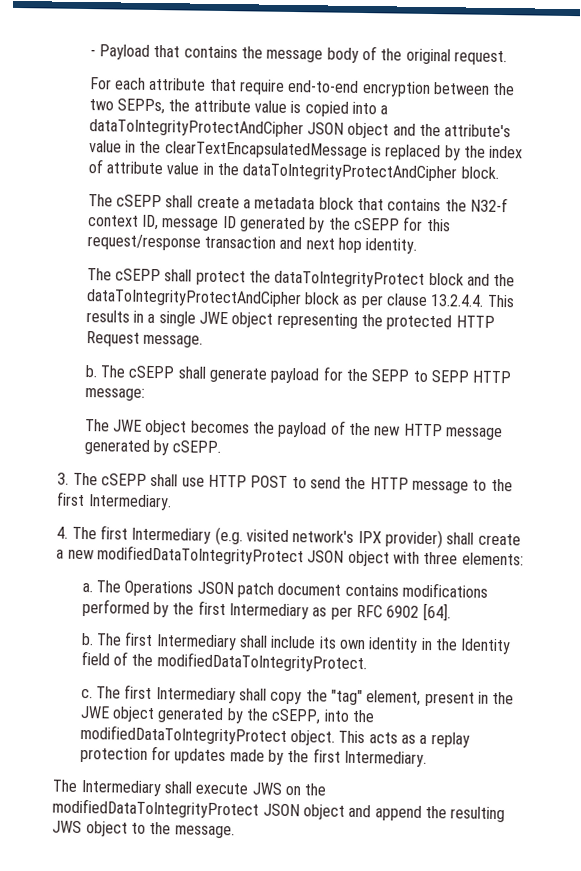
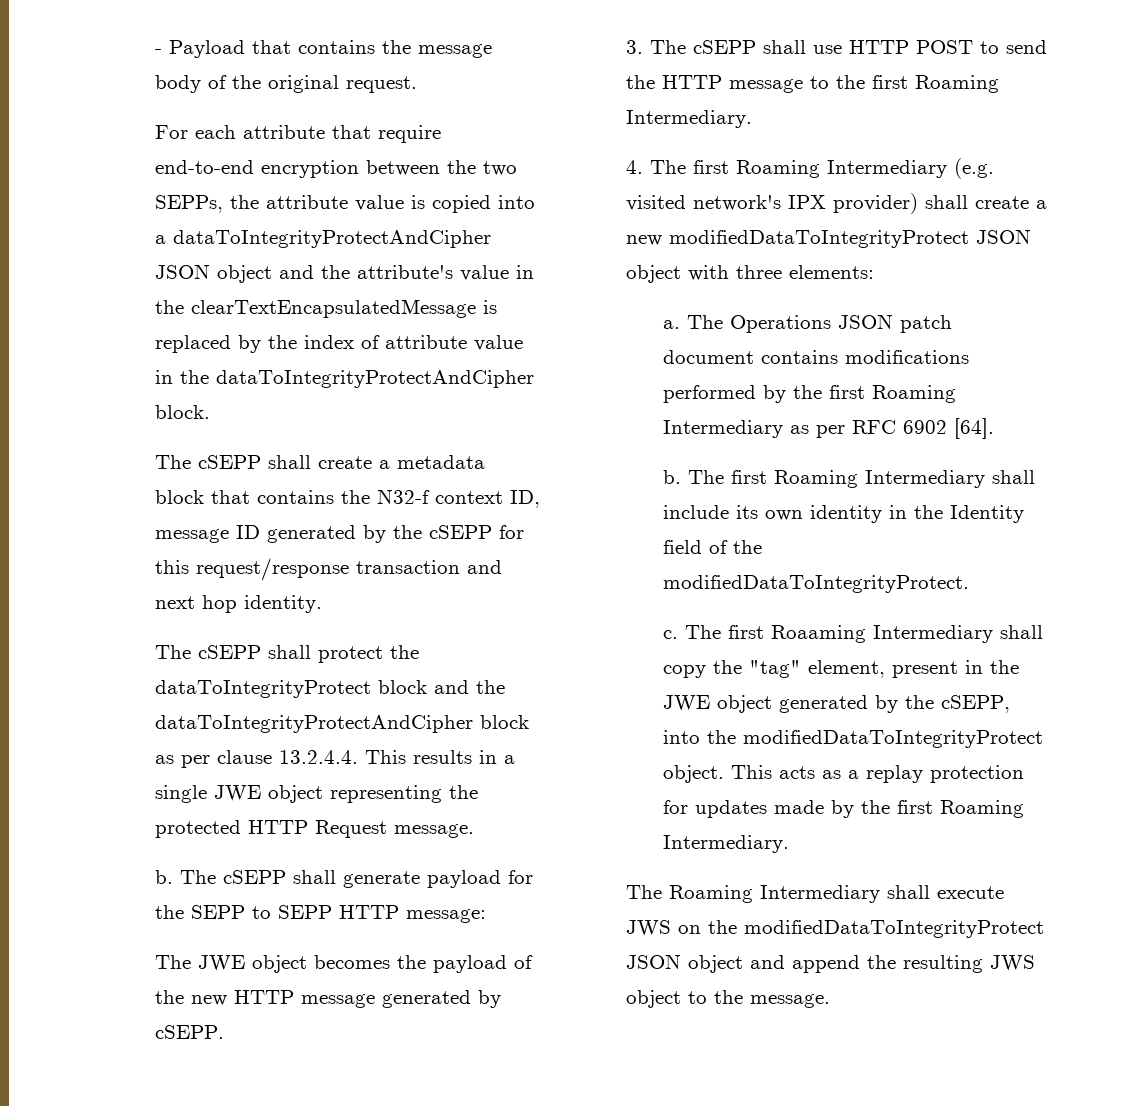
- 3. The cSEPP shall use HTTP POST to send the HTTP message to the first Intermediary.
+ 3. The cSEPP shall use HTTP POST to send the HTTP message to the first Roaming Intermediary.
- 4. The first Intermediary (e.g. visited network's IPX provider) shall create a new modifiedDataToIntegrityProtect JSON object with three elements:
+ 4. The first Roaming Intermediary (e.g. visited network's IPX provider) shall create a new modifiedDataToIntegrityProtect JSON object with three elements:
- The Operations JSON patch document contains modifications performed by the first Intermediary as per RFC 6902 [64].
+ The Operations JSON patch document contains modifications performed by the first Roaming Intermediary as per RFC 6902 [64].
- The first Intermediary shall include its own identity in the Identity field of the modifiedDataToIntegrityProtect.
+ The first Roaming Intermediary shall include its own identity in the Identity field of the modifiedDataToIntegrityProtect.
- The first Intermediary shall copy the "tag" element, present in the JWE object generated by the cSEPP, into the modifiedDataToIntegrityProtect object.
+ The first Roaaming Intermediary shall copy the "tag" element, present in the JWE object generated by the cSEPP, into the modifiedDataToIntegrityProtect object.
- This acts as a replay protection for updates made by the first Intermediary.
+ This acts as a replay protection for updates made by the first Roaming Intermediary.
- The Intermediary shall execute JWS on the modifiedDataToIntegrityProtect JSON object and append the resulting JWS object to the message.
+ The Roaming Intermediary shall execute JWS on the modifiedDataToIntegrityProtect JSON object and append the resulting JWS object to the message.

